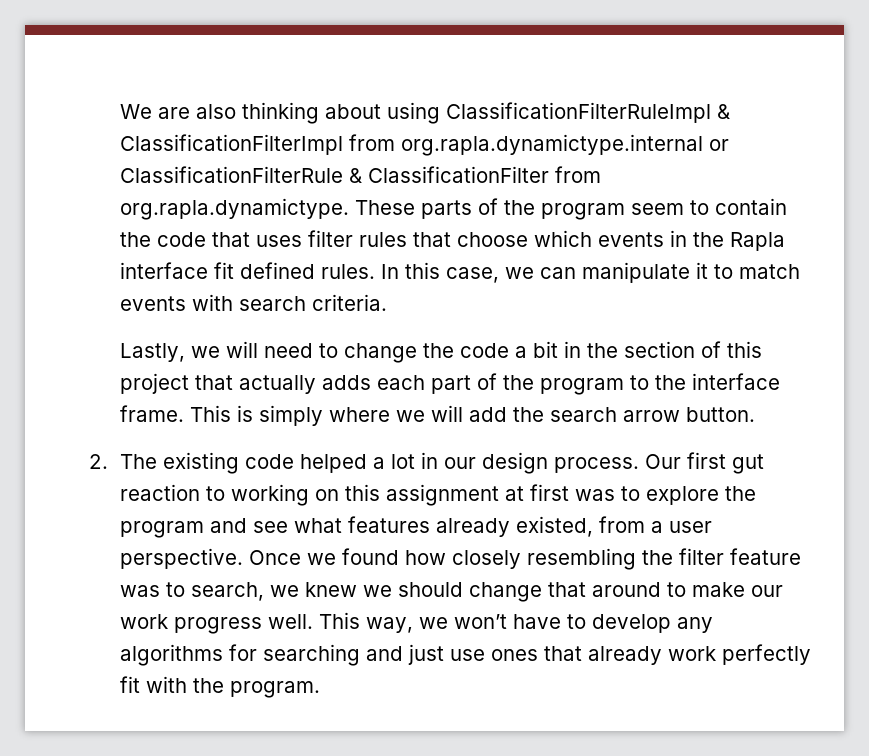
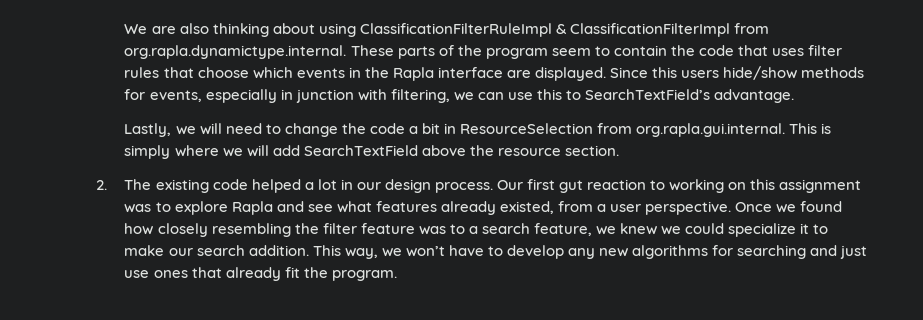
- We are also thinking about using ClassificationFilterRuleImpl & ClassificationFilterImpl from org.rapla.dynamictype.internal or ClassificationFilterRule & ClassificationFilter from org.rapla.dynamictype. These parts of the program seem to contain the code that uses filter rules that choose which events in the Rapla interface fit defined rules. In this case, we can manipulate it to match events with search criteria.
+ We are also thinking about using ClassificationFilterRuleImpl & ClassificationFilterImpl from org.rapla.dynamictype.internal. These parts of the program seem to contain the code that uses filter rules that choose which events in the Rapla interface are displayed. Since this users hide/show methods for events, especially in junction with filtering, we can use this to SearchTextField’s advantage.
- Lastly, we will need to change the code a bit in the section of this project that actually adds each part of the program to the interface frame. This is simply where we will add the search arrow button.
+ Lastly, we will need to change the code a bit in ResourceSelection from org.rapla.gui.internal. This is simply where we will add SearchTextField above the resource section.
- Our first gut reaction to working on this assignment at first was to explore the program and see what features already existed, from a user perspective.
+ Our first gut reaction to working on this assignment was to explore Rapla and see what features already existed, from a user perspective.
- Once we found how closely resembling the filter feature was to search, we knew we should change that around to make our work progress well.
+ Once we found how closely resembling the filter feature was to a search feature, we knew we could specialize it to make our search addition.
- This way, we won’t have to develop any algorithms for searching and just use ones that already work perfectly fit with the program.
+ This way, we won’t have to develop any new algorithms for searching and just use ones that already fit the program.

